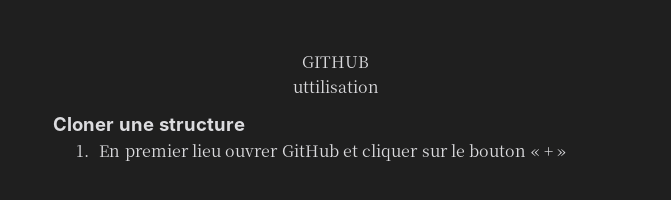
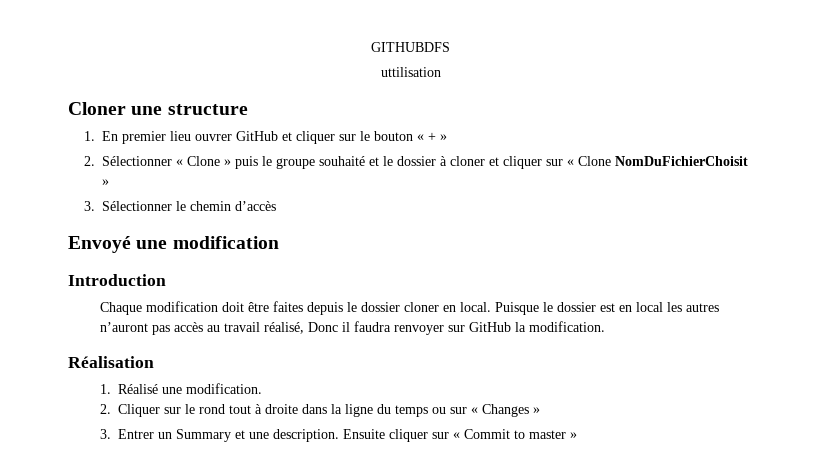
- GITHUB
+ GITHUBDFS
+ 2. Sélectionner « Clone » puis le groupe souhaité et le dossier à cloner et cliquer sur « Clone NomDuFichierChoisit »
+ 3. Sélectionner le chemin d’accès
+ Envoyé une modification
+ Introduction
+ Chaque modification doit être faites depuis le dossier cloner en local. Puisque le dossier est en local les autres n’auront pas accès au travail réalisé, Donc il faudra renvoyer sur GitHub la modification.
+ Réalisation
+ 1. Réalisé une modification.
+ 2. Cliquer sur le rond tout à droite dans la ligne du temps ou sur « Changes »
+ 3. Entrer un Summary et une description. Ensuite cliquer sur « Commit to master »

